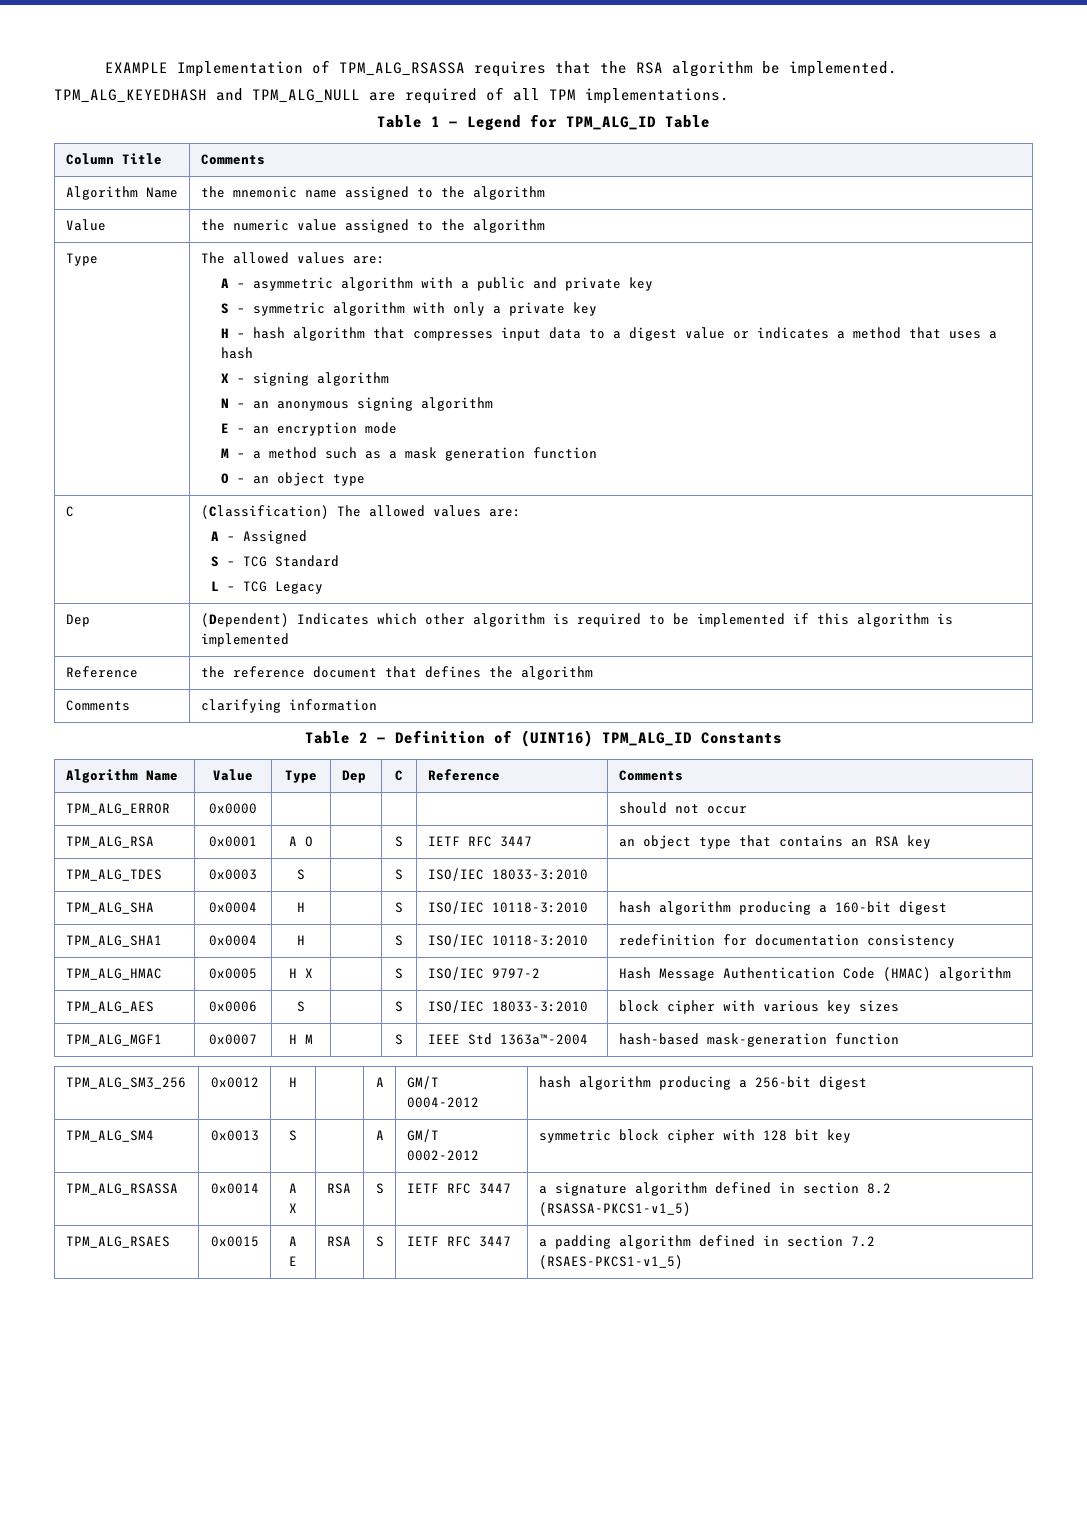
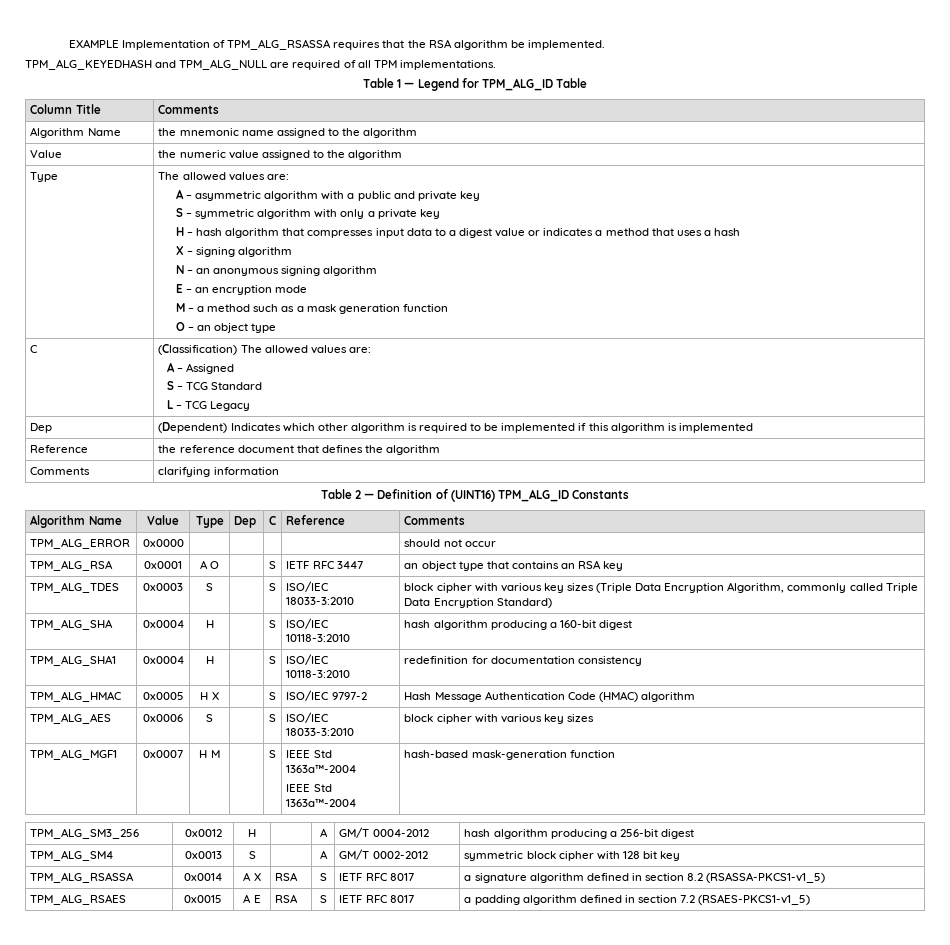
- TPM_ALG_TDES | 0x0003 | S | | S | ISO/IEC 18033-3:2010 |
+ TPM_ALG_TDES | 0x0003 | S | | S | ISO/IEC 18033-3:2010 | block cipher with various key sizes (Triple Data Encryption Algorithm, commonly called Triple Data Encryption Standard)
- TPM_ALG_MGF1 | 0x0007 | H M | | S | IEEE Std 1363a™-2004 | hash-based mask-generation function
+ TPM_ALG_MGF1 | 0x0007 | H M | | S | IEEE Std 1363a™-2004
+ IEEE Std 1363a™-2004 | hash-based mask-generation function
- TPM_ALG_RSASSA | 0x0014 | A X | RSA | S | IETF RFC 3447 | a signature algorithm defined in section 8.2 (RSASSA-PKCS1-v1_5)
+ TPM_ALG_RSASSA | 0x0014 | A X | RSA | S | IETF RFC 8017 | a signature algorithm defined in section 8.2 (RSASSA-PKCS1-v1_5)
- TPM_ALG_RSAES | 0x0015 | A E | RSA | S | IETF RFC 3447 | a padding algorithm defined in section 7.2 (RSAES-PKCS1-v1_5)
+ TPM_ALG_RSAES | 0x0015 | A E | RSA | S | IETF RFC 8017 | a padding algorithm defined in section 7.2 (RSAES-PKCS1-v1_5)

